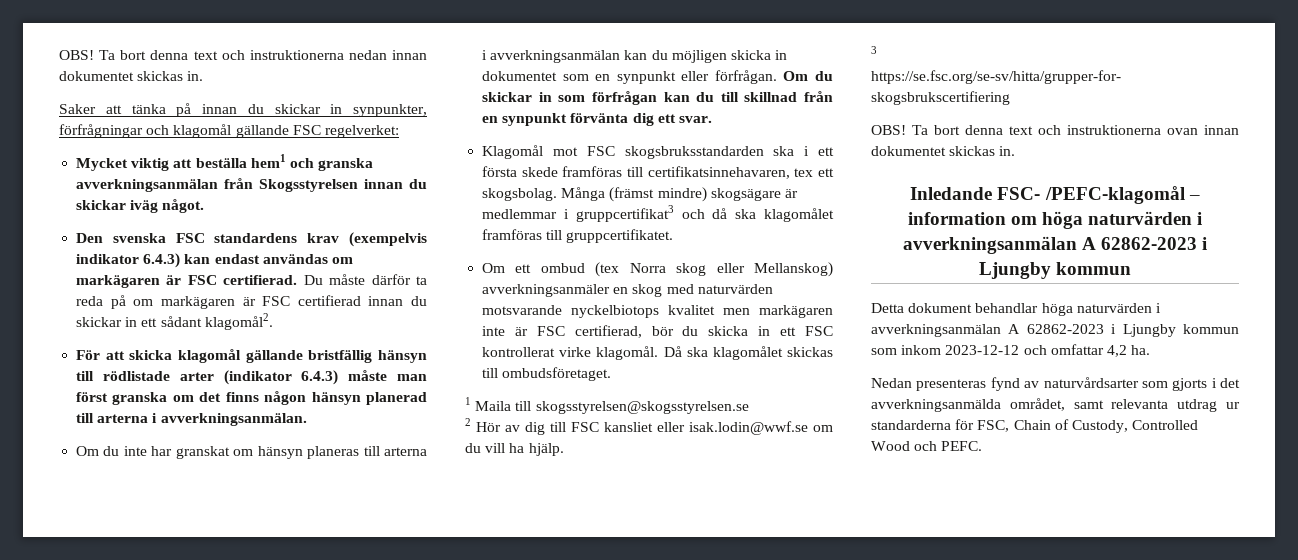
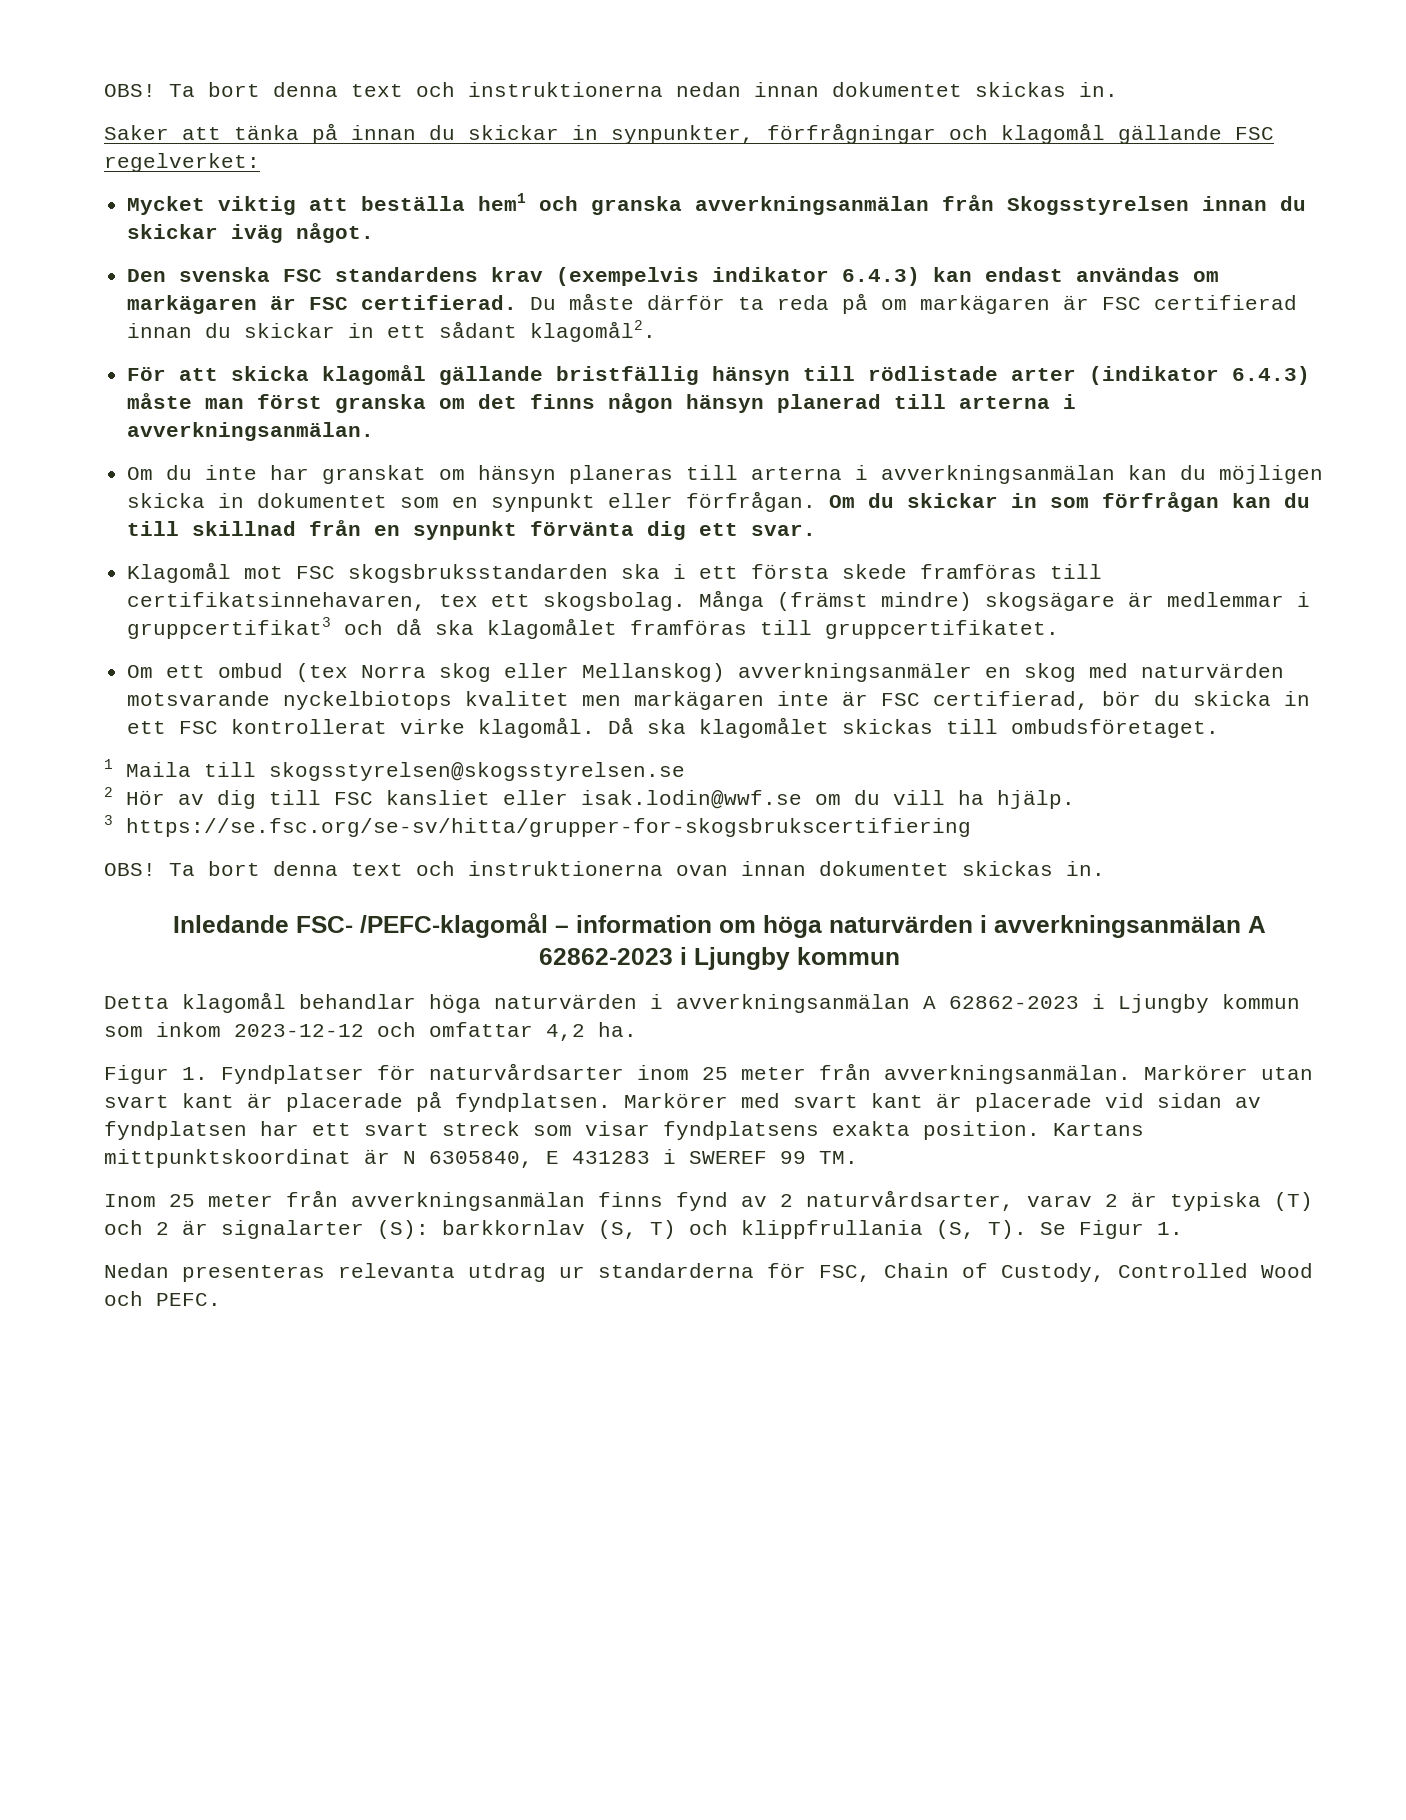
- Detta dokument behandlar höga naturvärden i avverkningsanmälan A 62862-2023 i Ljungby kommun som inkom 2023-12-12 och omfattar 4,2 ha.
+ Detta klagomål behandlar höga naturvärden i avverkningsanmälan A 62862-2023 i Ljungby kommun som inkom 2023-12-12 och omfattar 4,2 ha.
- Nedan presenteras fynd av naturvårdsarter som gjorts i det avverkningsanmälda området, samt relevanta utdrag ur standarderna för FSC, Chain of Custody, Controlled Wood och PEFC.
+ Figur 1. Fyndplatser för naturvårdsarter inom 25 meter från avverkningsanmälan. Markörer utan svart kant är placerade på fyndplatsen. Markörer med svart kant är placerade vid sidan av fyndplatsen har ett svart streck som visar fyndplatsens exakta position. Kartans mittpunktskoordinat är N 6305840, E 431283 i SWEREF 99 TM.
+ Inom 25 meter från avverkningsanmälan finns fynd av 2 naturvårdsarter, varav 2 är typiska (T) och 2 är signalarter (S): barkkornlav (S, T) och klippfrullania (S, T). Se Figur 1.
+ Nedan presenteras relevanta utdrag ur standarderna för FSC, Chain of Custody, Controlled Wood och PEFC.

